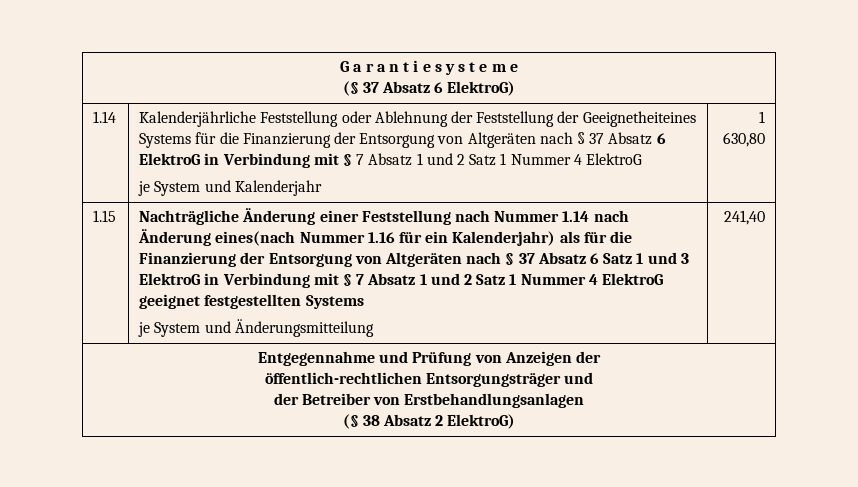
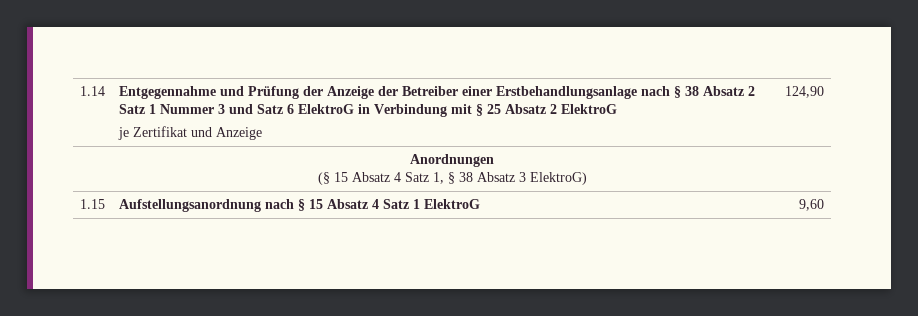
- G a r a n t i e s y s t e m e
- (§ 37 Absatz 6 ElektroG)
- 1.14 | Kalenderjährliche Feststellung oder Ablehnung der Feststellung der Geeignetheiteines Systems für die Finanzierung der Entsorgung von Altgeräten nach § 37 Absatz 6 ElektroG in Verbindung mit § 7 Absatz 1 und 2 Satz 1 Nummer 4 ElektroG
- je System und Kalenderjahr | 1 630,80
- 1.15 | Nachträgliche Änderung einer Feststellung nach Nummer 1.14 nach Änderung eines(nach Nummer 1.16 für ein Kalenderjahr) als für die Finanzierung der Entsorgung von Altgeräten nach § 37 Absatz 6 Satz 1 und 3 ElektroG in Verbindung mit § 7 Absatz 1 und 2 Satz 1 Nummer 4 ElektroG geeignet festgestellten Systems
- je System und Änderungsmitteilung | 241,40
- Entgegennahme und Prüfung von Anzeigen der
- öffentlich-rechtlichen Entsorgungsträger und
- der Betreiber von Erstbehandlungsanlagen
- (§ 38 Absatz 2 ElektroG)
+ 1.14 | Entgegennahme und Prüfung der Anzeige der Betreiber einer Erstbehandlungsanlage nach § 38 Absatz 2 Satz 1 Nummer 3 und Satz 6 ElektroG in Verbindung mit § 25 Absatz 2 ElektroG
+ je Zertifikat und Anzeige | 124,90
+ Anordnungen
+ (§ 15 Absatz 4 Satz 1, § 38 Absatz 3 ElektroG)
+ 1.15 | Aufstellungsanordnung nach § 15 Absatz 4 Satz 1 ElektroG | 9,60

